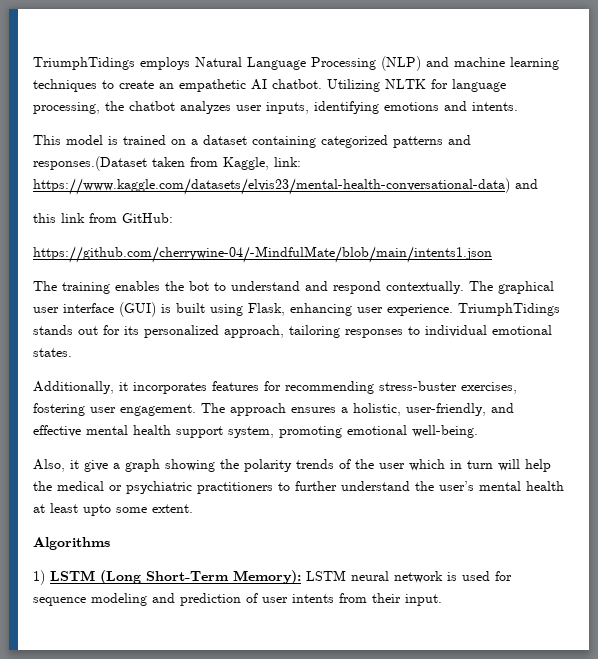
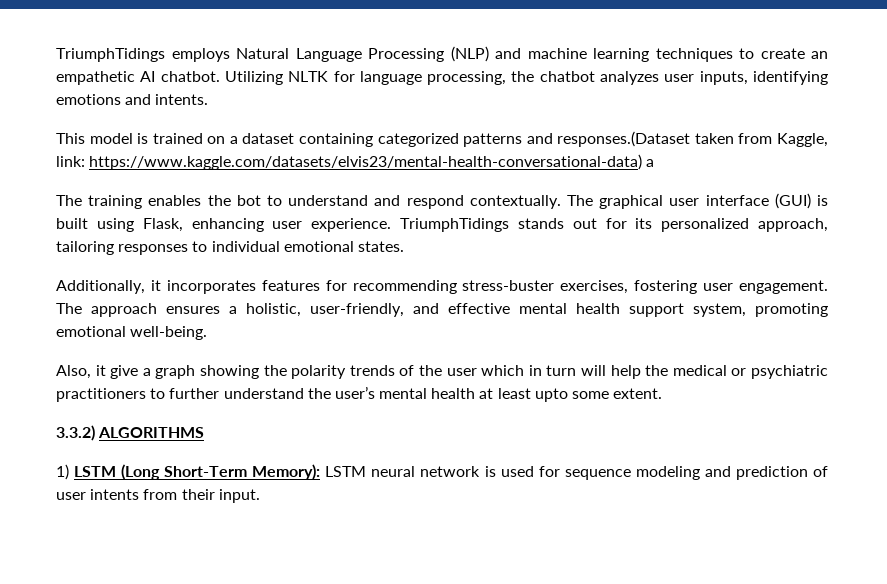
- This model is trained on a dataset containing categorized patterns and responses.(Dataset taken from Kaggle, link: https://www.kaggle.com/datasets/elvis23/mental-health-conversational-data) and
- this link from GitHub:
- https://github.com/cherrywine-04/-MindfulMate/blob/main/intents1.json
+ This model is trained on a dataset containing categorized patterns and responses.(Dataset taken from Kaggle, link: https://www.kaggle.com/datasets/elvis23/mental-health-conversational-data) a
- Algorithms
+ 3.3.2) ALGORITHMS

